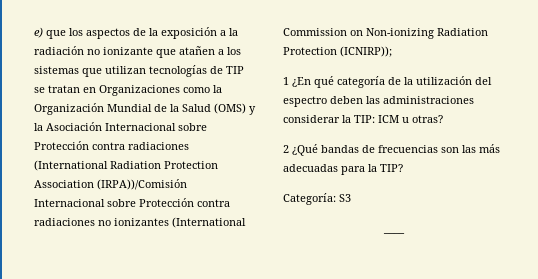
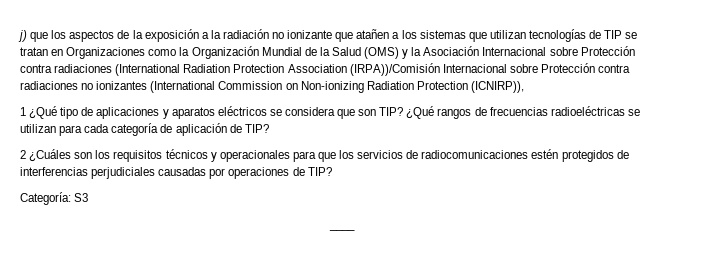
- e) que los aspectos de la exposición a la radiación no ionizante que atañen a los sistemas que utilizan tecnologías de TIP se tratan en Organizaciones como la Organización Mundial de la Salud (OMS) y la Asociación Internacional sobre Protección contra radiaciones (International Radiation Protection Association (IRPA))/Comisión Internacional sobre Protección contra radiaciones no ionizantes (International Commission on Non-ionizing Radiation Protection (ICNIRP));
+ j) que los aspectos de la exposición a la radiación no ionizante que atañen a los sistemas que utilizan tecnologías de TIP se tratan en Organizaciones como la Organización Mundial de la Salud (OMS) y la Asociación Internacional sobre Protección contra radiaciones (International Radiation Protection Association (IRPA))/Comisión Internacional sobre Protección contra radiaciones no ionizantes (International Commission on Non-ionizing Radiation Protection (ICNIRP)),
- 1 ¿En qué categoría de la utilización del espectro deben las administraciones considerar la TIP: ICM u otras?
- 2 ¿Qué bandas de frecuencias son las más adecuadas para la TIP?
+ 1 ¿Qué tipo de aplicaciones y aparatos eléctricos se considera que son TIP? ¿Qué rangos de frecuencias radioeléctricas se utilizan para cada categoría de aplicación de TIP?
+ 2 ¿Cuáles son los requisitos técnicos y operacionales para que los servicios de radiocomunicaciones estén protegidos de interferencias perjudiciales causadas por operaciones de TIP?

